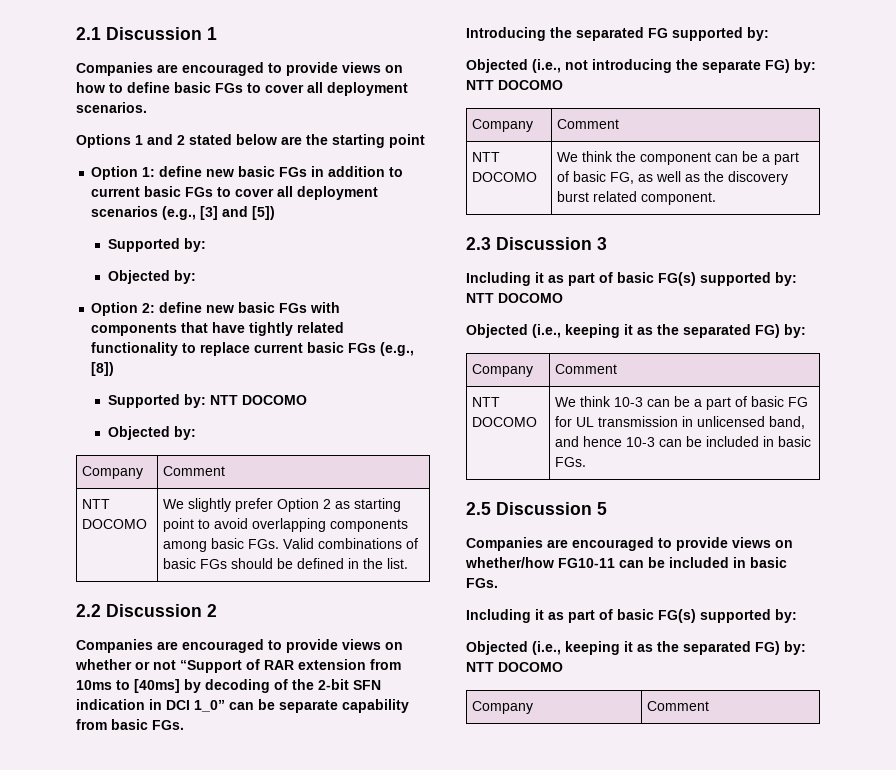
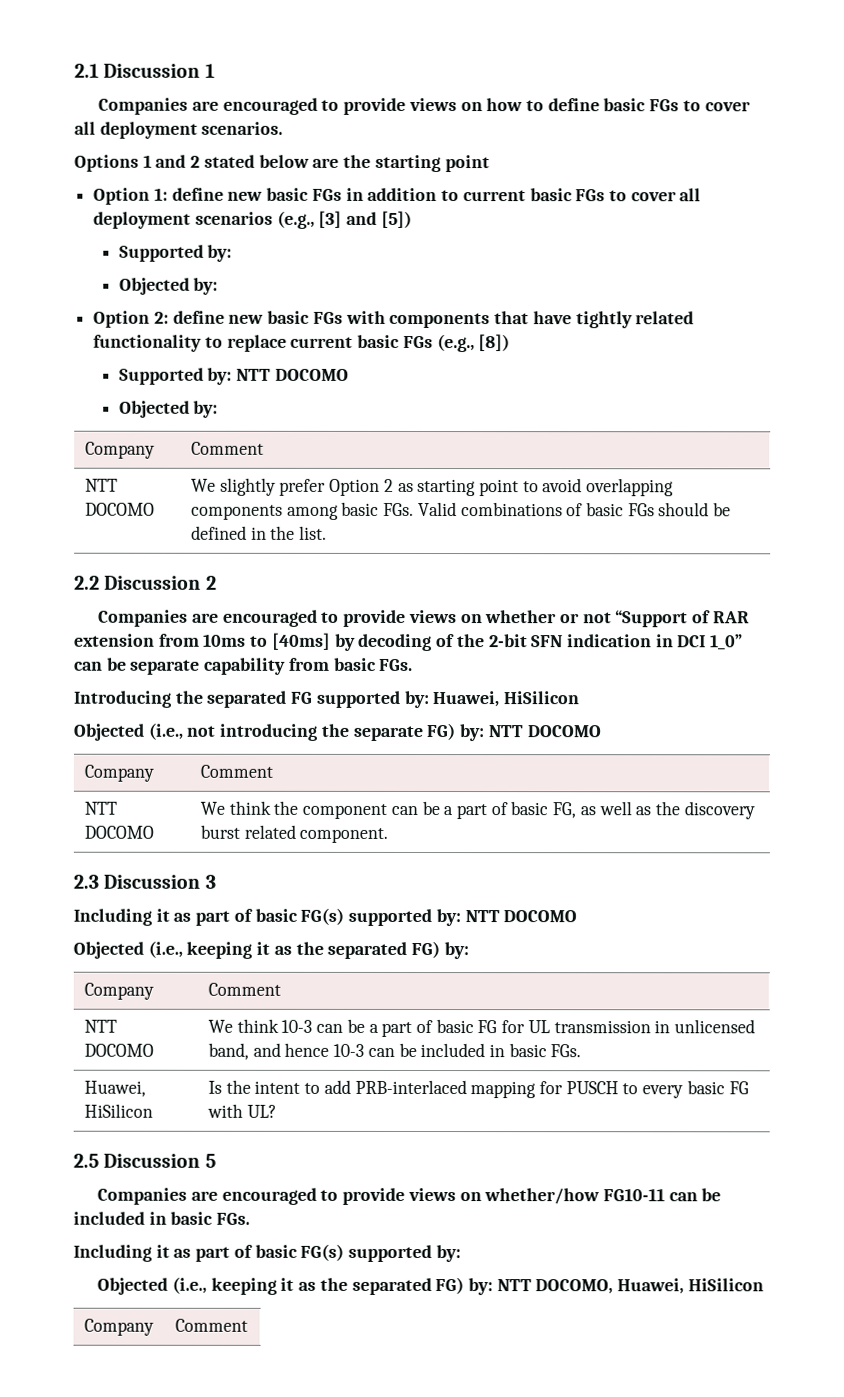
- Introducing the separated FG supported by:
+ Introducing the separated FG supported by: Huawei, HiSilicon
+ Huawei, HiSilicon | Is the intent to add PRB-interlaced mapping for PUSCH to every basic FG with UL?
- Objected (i.e., keeping it as the separated FG) by: NTT DOCOMO
+ Objected (i.e., keeping it as the separated FG) by: NTT DOCOMO, Huawei, HiSilicon

